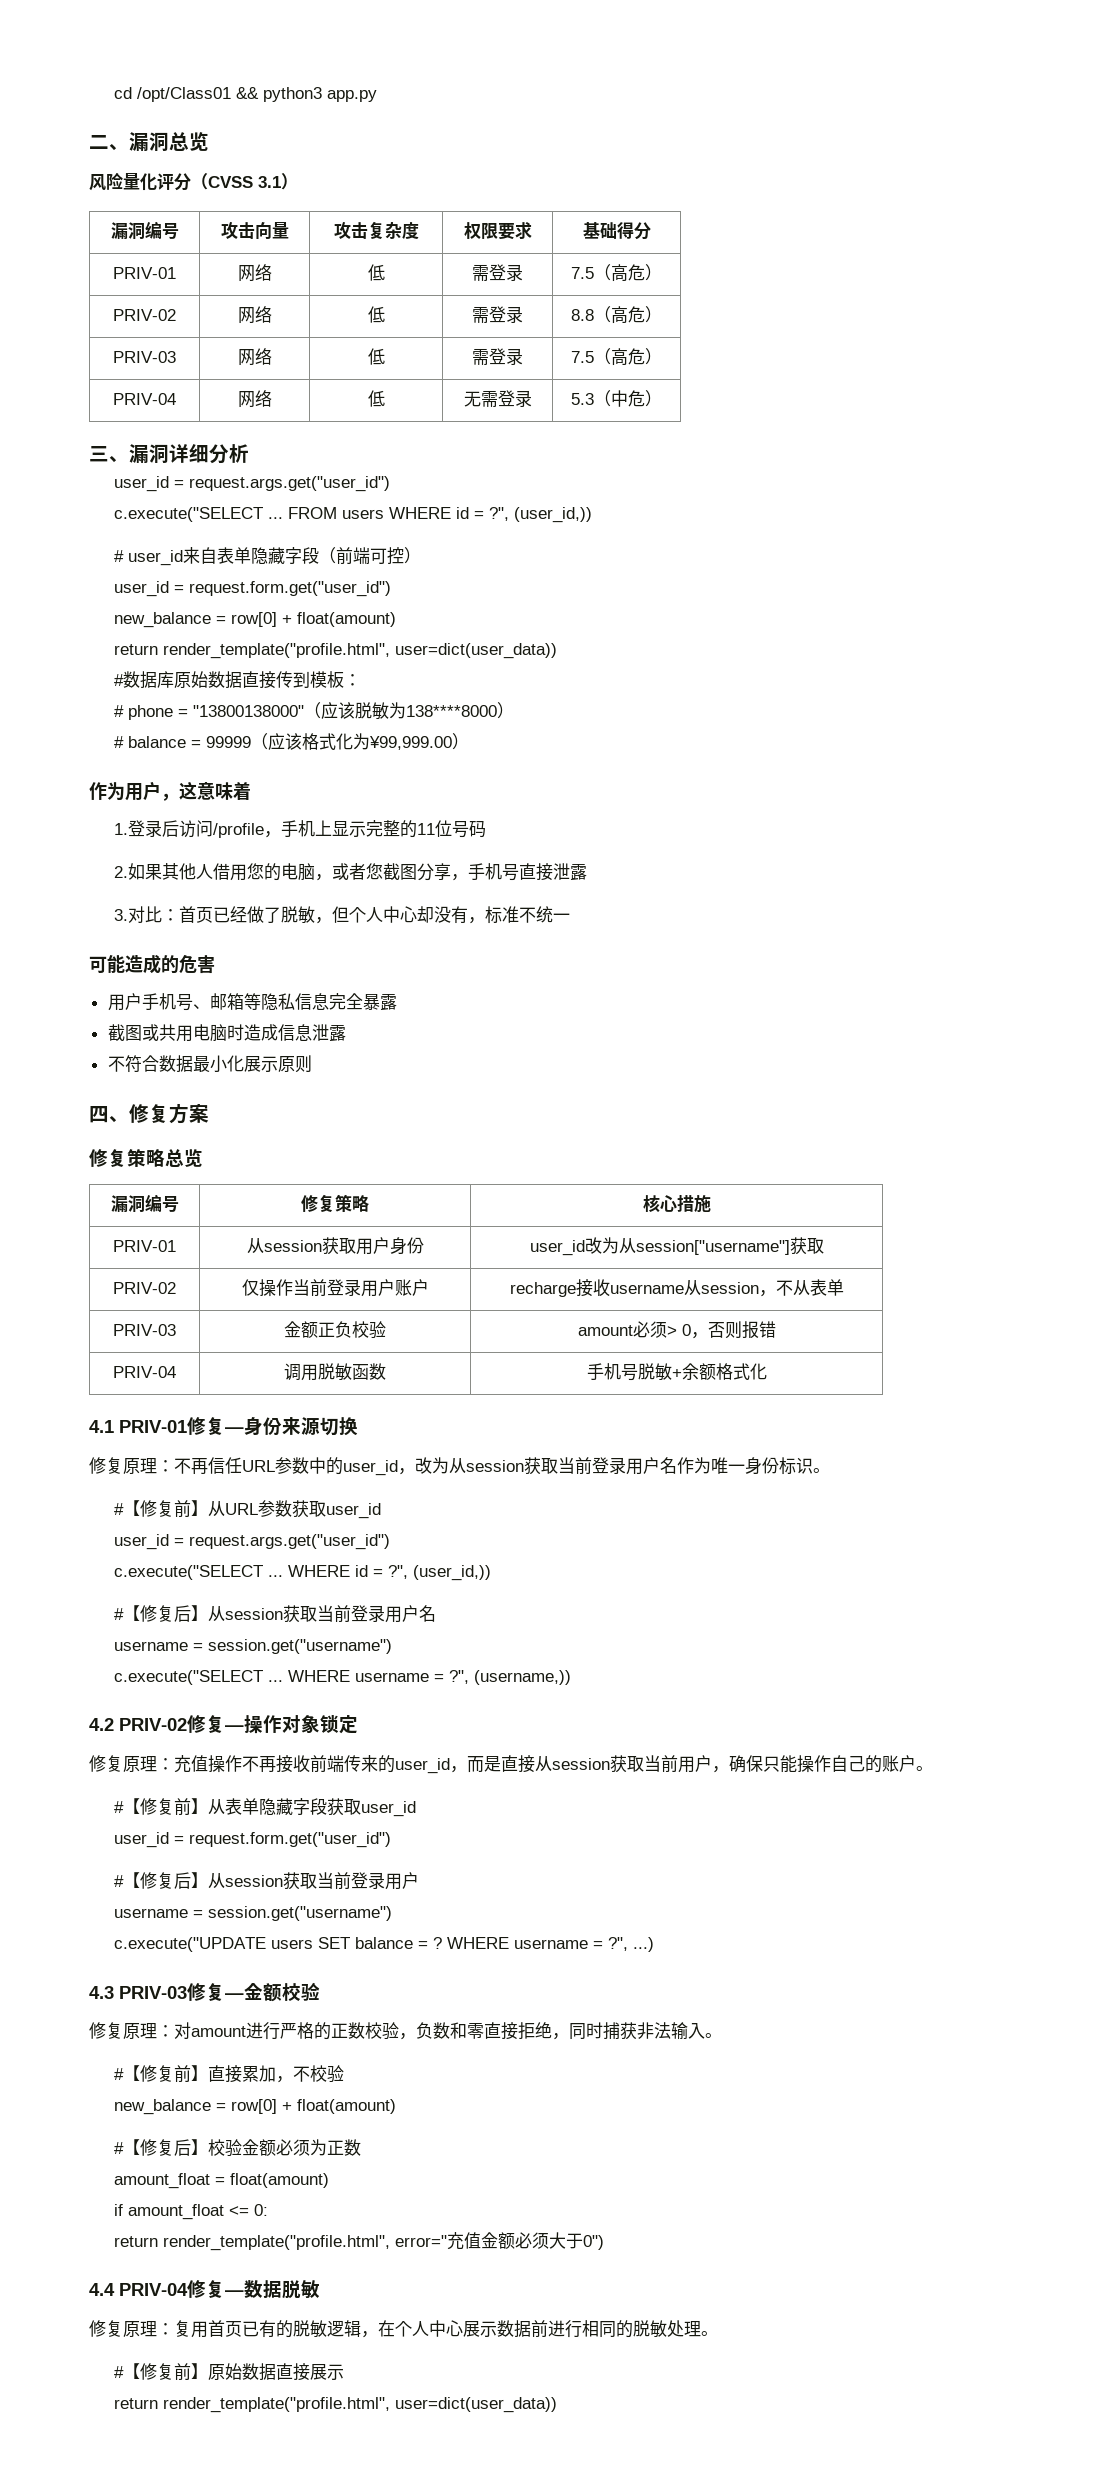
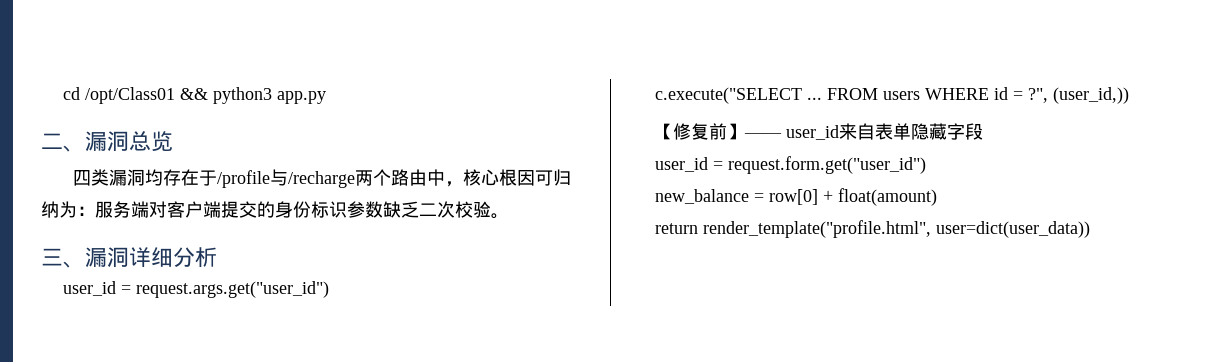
- 风险量化评分（CVSS 3.1）
- 漏洞编号 | 攻击向量 | 攻击复杂度 | 权限要求 | 基础得分
- PRIV-01 | 网络 | 低 | 需登录 | 7.5（高危）
- PRIV-02 | 网络 | 低 | 需登录 | 8.8（高危）
- PRIV-03 | 网络 | 低 | 需登录 | 7.5（高危）
- PRIV-04 | 网络 | 低 | 无需登录 | 5.3（中危）
+ 四类漏洞均存在于/profile与/recharge两个路由中，核心根因可归纳为：服务端对客户端提交的身份标识参数缺乏二次校验。
- # user_id来自表单隐藏字段（前端可控）
+ 【修复前】—— user_id来自表单隐藏字段
- #数据库原始数据直接传到模板：
- # phone = "13800138000"（应该脱敏为138****8000）
- # balance = 99999（应该格式化为¥99,999.00）
- 作为用户，这意味着
- 1.登录后访问/profile，手机上显示完整的11位号码
- 2.如果其他人借用您的电脑，或者您截图分享，手机号直接泄露
- 3.对比：首页已经做了脱敏，但个人中心却没有，标准不统一
- 可能造成的危害
- 用户手机号、邮箱等隐私信息完全暴露
- 截图或共用电脑时造成信息泄露
- 不符合数据最小化展示原则
- 四、修复方案
- 修复策略总览
- 漏洞编号 | 修复策略 | 核心措施
- PRIV-01 | 从session获取用户身份 | user_id改为从session["username"]获取
- PRIV-02 | 仅操作当前登录用户账户 | recharge接收username从session，不从表单
- PRIV-03 | 金额正负校验 | amount必须> 0，否则报错
- PRIV-04 | 调用脱敏函数 | 手机号脱敏+余额格式化
- 4.1 PRIV-01修复—身份来源切换
- 修复原理：不再信任URL参数中的user_id，改为从session获取当前登录用户名作为唯一身份标识。
- #【修复前】从URL参数获取user_id
- user_id = request.args.get("user_id")
- c.execute("SELECT ... WHERE id = ?", (user_id,))
- #【修复后】从session获取当前登录用户名
- username = session.get("username")
- c.execute("SELECT ... WHERE username = ?", (username,))
- 4.2 PRIV-02修复—操作对象锁定
- 修复原理：充值操作不再接收前端传来的user_id，而是直接从session获取当前用户，确保只能操作自己的账户。
- #【修复前】从表单隐藏字段获取user_id
- user_id = request.form.get("user_id")
- #【修复后】从session获取当前登录用户
- username = session.get("username")
- c.execute("UPDATE users SET balance = ? WHERE username = ?", ...)
- 4.3 PRIV-03修复—金额校验
- 修复原理：对amount进行严格的正数校验，负数和零直接拒绝，同时捕获非法输入。
- #【修复前】直接累加，不校验
- new_balance = row[0] + float(amount)
- #【修复后】校验金额必须为正数
- amount_float = float(amount)
- if amount_float <= 0:
- return render_template("profile.html", error="充值金额必须大于0")
- 4.4 PRIV-04修复—数据脱敏
- 修复原理：复用首页已有的脱敏逻辑，在个人中心展示数据前进行相同的脱敏处理。
- #【修复前】原始数据直接展示
- return render_template("profile.html", user=dict(user_data))

